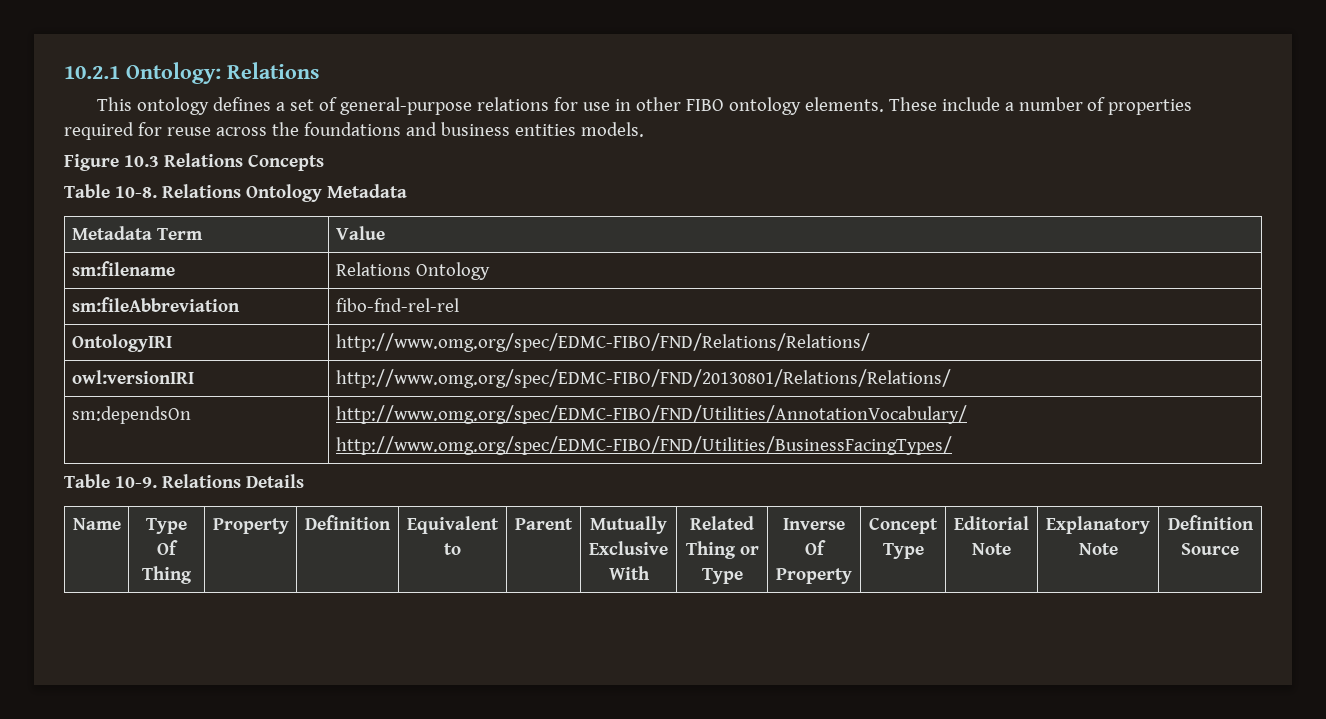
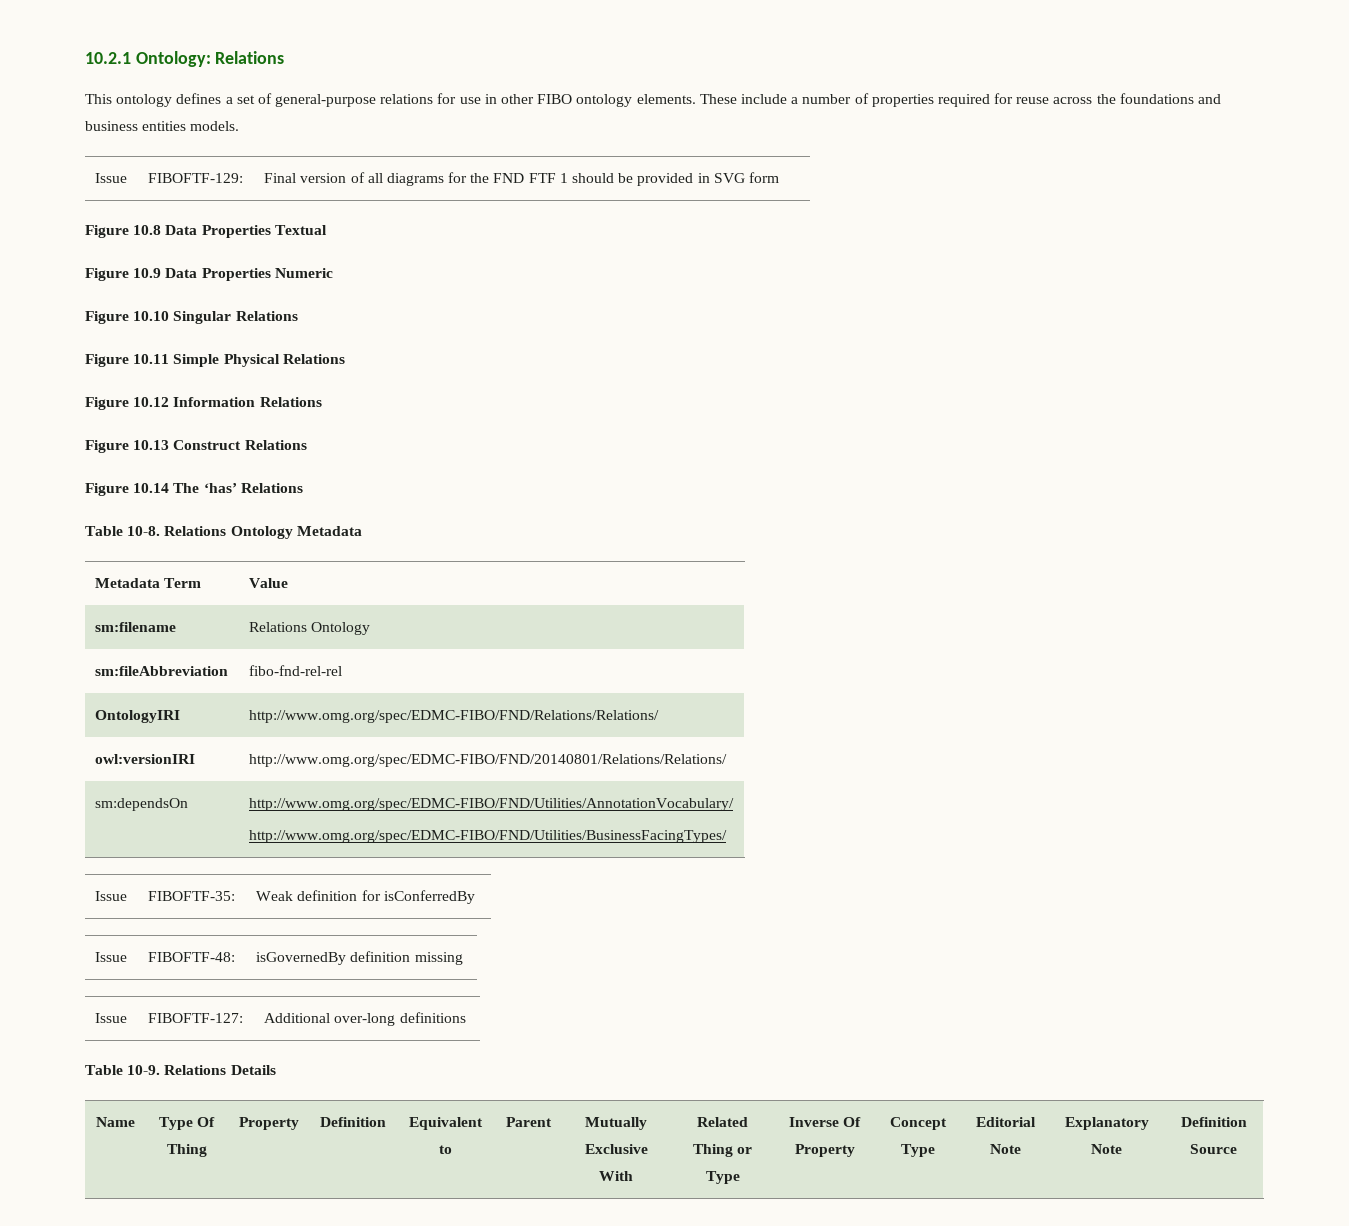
- Figure 10.3 Relations Concepts
+ Issue | FIBOFTF-129: | Final version of all diagrams for the FND FTF 1 should be provided in SVG form
+ Figure 10.8 Data Properties Textual
+ Figure 10.9 Data Properties Numeric
+ Figure 10.10 Singular Relations
+ Figure 10.11 Simple Physical Relations
+ Figure 10.12 Information Relations
+ Figure 10.13 Construct Relations
+ Figure 10.14 The ‘has’ Relations
- owl:versionIRI | http://www.omg.org/spec/EDMC-FIBO/FND/20130801/Relations/Relations/
+ owl:versionIRI | http://www.omg.org/spec/EDMC-FIBO/FND/20140801/Relations/Relations/
+ Issue | FIBOFTF-35: | Weak definition for isConferredBy
+ Issue | FIBOFTF-48: | isGovernedBy definition missing
+ Issue | FIBOFTF-127: | Additional over-long definitions

